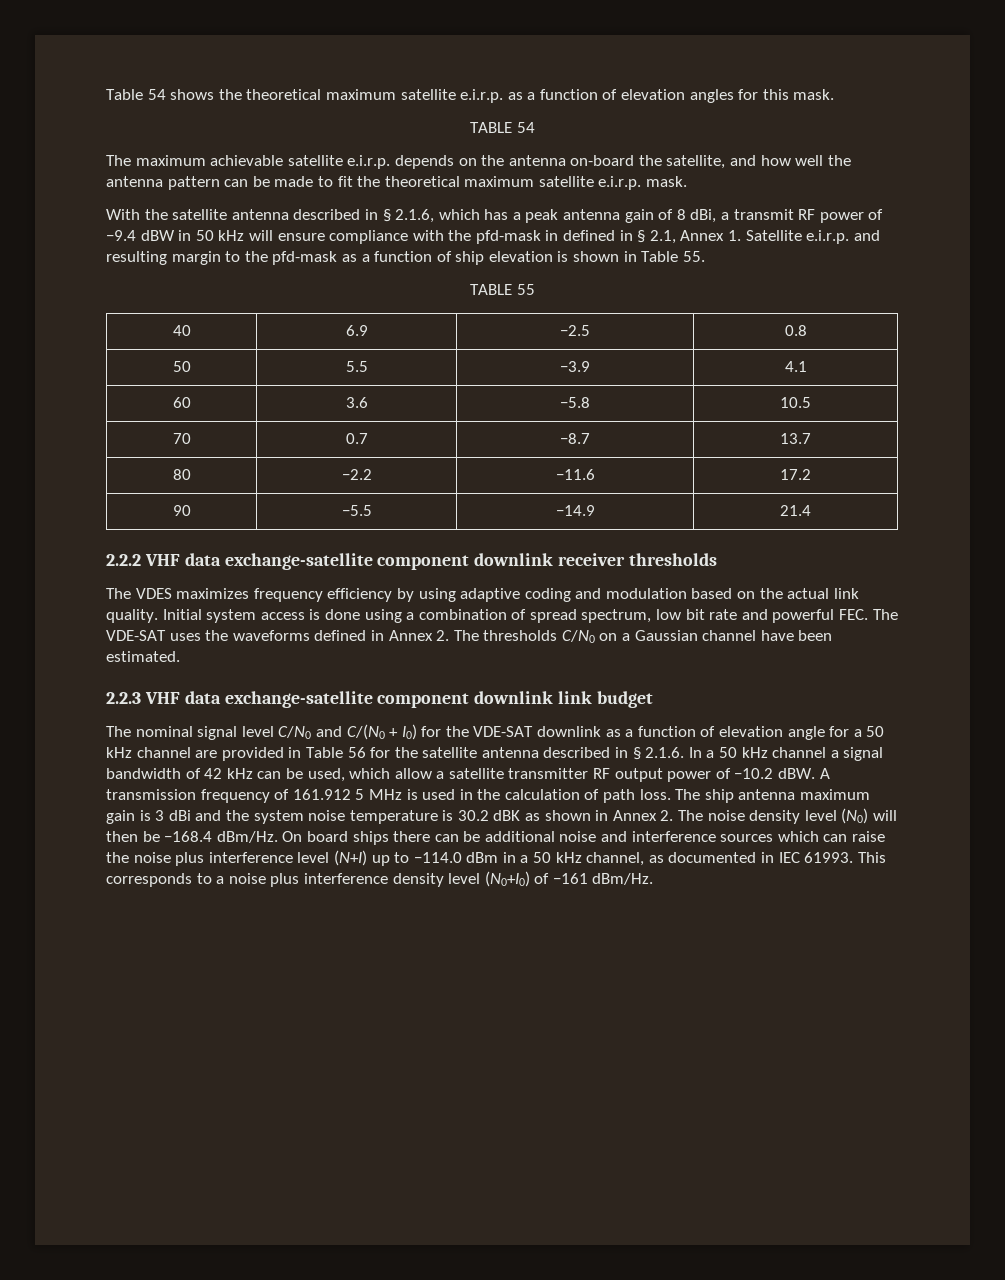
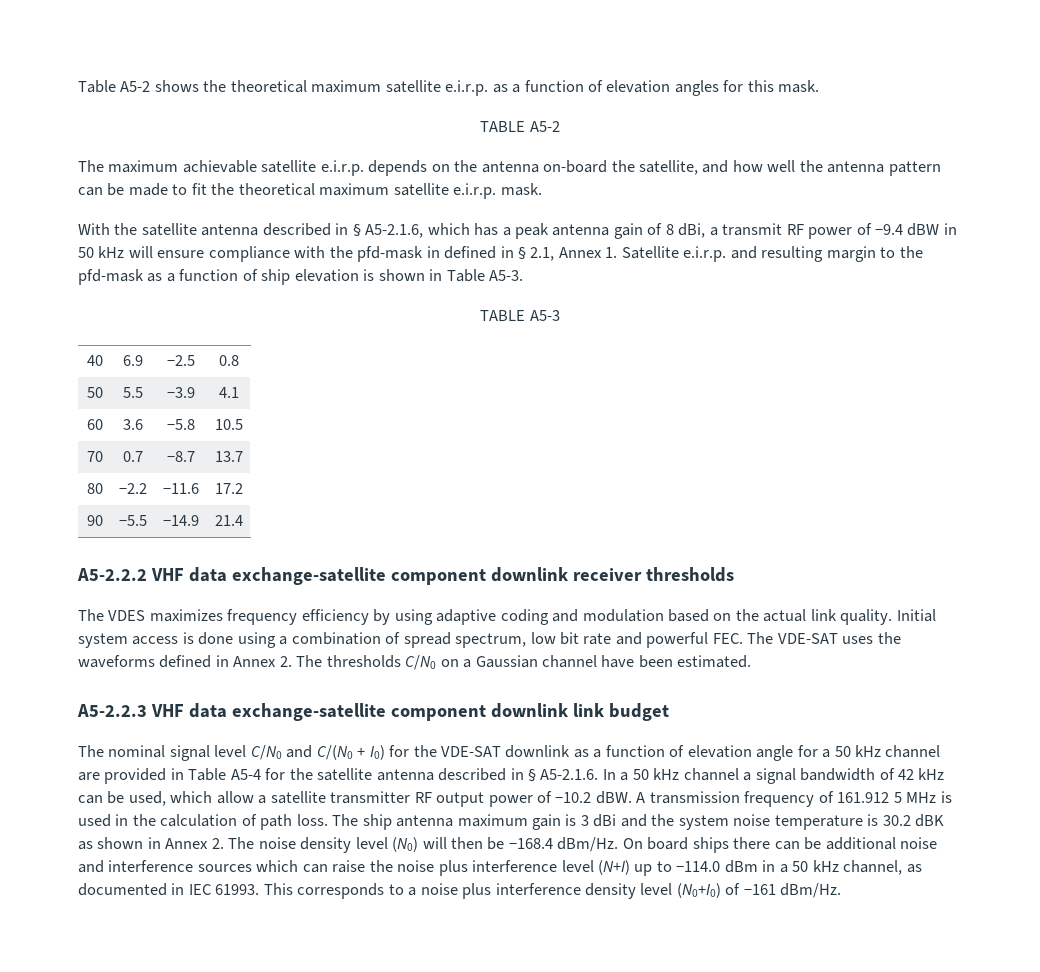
- Table 54 shows the theoretical maximum satellite e.i.r.p. as a function of elevation angles for this mask.
+ Table A5-2 shows the theoretical maximum satellite e.i.r.p. as a function of elevation angles for this mask.
- TABLE 54
+ TABLE A5-2
- With the satellite antenna described in § 2.1.6, which has a peak antenna gain of 8 dBi, a transmit RF power of −9.4 dBW in 50 kHz will ensure compliance with the pfd-mask in defined in § 2.1, Annex 1. Satellite e.i.r.p. and resulting margin to the pfd-mask as a function of ship elevation is shown in Table 55.
- TABLE 55
+ With the satellite antenna described in § A5-2.1.6, which has a peak antenna gain of 8 dBi, a transmit RF power of −9.4 dBW in 50 kHz will ensure compliance with the pfd-mask in defined in § 2.1, Annex 1. Satellite e.i.r.p. and resulting margin to the pfd-mask as a function of ship elevation is shown in Table A5-3.
+ TABLE A5-3
- 2.2.2 VHF data exchange-satellite component downlink receiver thresholds
+ A5-2.2.2 VHF data exchange-satellite component downlink receiver thresholds
- 2.2.3 VHF data exchange-satellite component downlink link budget
+ A5-2.2.3 VHF data exchange-satellite component downlink link budget
- The nominal signal level C/N0 and C/(N0 + I0) for the VDE-SAT downlink as a function of elevation angle for a 50 kHz channel are provided in Table 56 for the satellite antenna described in § 2.1.6. In a 50 kHz channel a signal bandwidth of 42 kHz can be used, which allow a satellite transmitter RF output power of −10.2 dBW.
+ The nominal signal level C/N0 and C/(N0 + I0) for the VDE-SAT downlink as a function of elevation angle for a 50 kHz channel are provided in Table A5-4 for the satellite antenna described in § A5-2.1.6. In a 50 kHz channel a signal bandwidth of 42 kHz can be used, which allow a satellite transmitter RF output power of −10.2 dBW.

